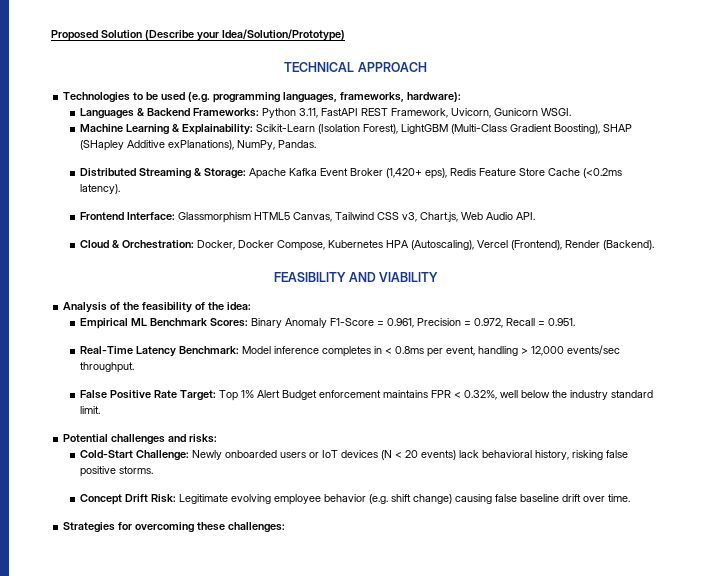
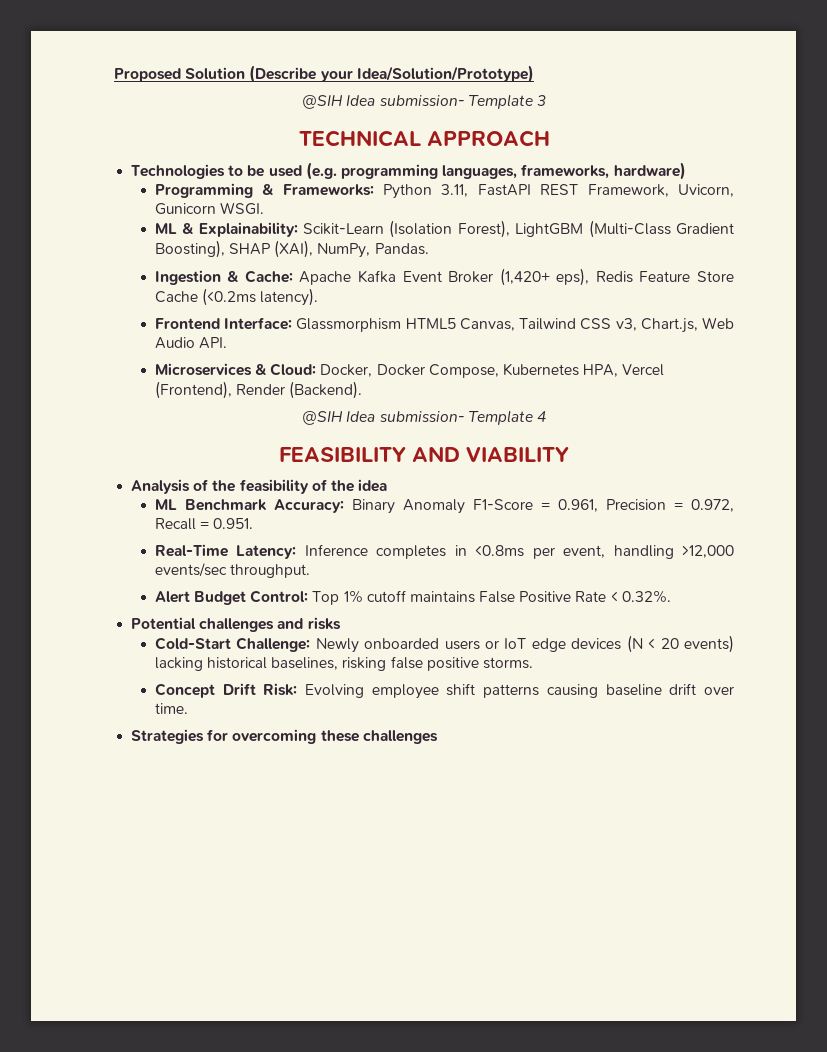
+ @SIH Idea submission- Template 3
- Technologies to be used (e.g. programming languages, frameworks, hardware):
- Languages & Backend Frameworks: Python 3.11, FastAPI REST Framework, Uvicorn, Gunicorn WSGI.
+ Technologies to be used (e.g. programming languages, frameworks, hardware)
+ Programming & Frameworks: Python 3.11, FastAPI REST Framework, Uvicorn, Gunicorn WSGI.
- Machine Learning & Explainability: Scikit-Learn (Isolation Forest), LightGBM (Multi-Class Gradient Boosting), SHAP (SHapley Additive exPlanations), NumPy, Pandas.
+ ML & Explainability: Scikit-Learn (Isolation Forest), LightGBM (Multi-Class Gradient Boosting), SHAP (XAI), NumPy, Pandas.
- Distributed Streaming & Storage: Apache Kafka Event Broker (1,420+ eps), Redis Feature Store Cache (<0.2ms latency).
+ Ingestion & Cache: Apache Kafka Event Broker (1,420+ eps), Redis Feature Store Cache (<0.2ms latency).
- Cloud & Orchestration: Docker, Docker Compose, Kubernetes HPA (Autoscaling), Vercel (Frontend), Render (Backend).
+ Microservices & Cloud: Docker, Docker Compose, Kubernetes HPA, Vercel (Frontend), Render (Backend).
+ @SIH Idea submission- Template 4
- Analysis of the feasibility of the idea:
- Empirical ML Benchmark Scores: Binary Anomaly F1-Score = 0.961, Precision = 0.972, Recall = 0.951.
+ Analysis of the feasibility of the idea
+ ML Benchmark Accuracy: Binary Anomaly F1-Score = 0.961, Precision = 0.972, Recall = 0.951.
- Real-Time Latency Benchmark: Model inference completes in < 0.8ms per event, handling > 12,000 events/sec throughput.
+ Real-Time Latency: Inference completes in <0.8ms per event, handling >12,000 events/sec throughput.
- False Positive Rate Target: Top 1% Alert Budget enforcement maintains FPR < 0.32%, well below the industry standard limit.
+ Alert Budget Control: Top 1% cutoff maintains False Positive Rate < 0.32%.
- Potential challenges and risks:
+ Potential challenges and risks
- Cold-Start Challenge: Newly onboarded users or IoT devices (N < 20 events) lack behavioral history, risking false positive storms.
+ Cold-Start Challenge: Newly onboarded users or IoT edge devices (N < 20 events) lacking historical baselines, risking false positive storms.
- Concept Drift Risk: Legitimate evolving employee behavior (e.g. shift change) causing false baseline drift over time.
+ Concept Drift Risk: Evolving employee shift patterns causing baseline drift over time.
- Strategies for overcoming these challenges:
+ Strategies for overcoming these challenges

